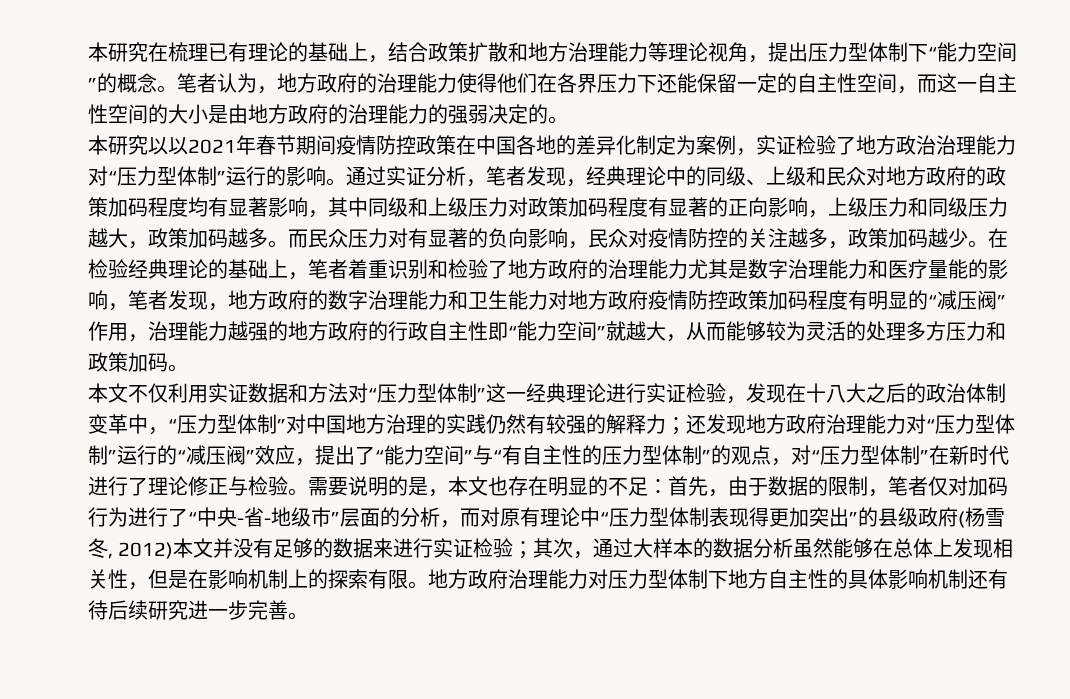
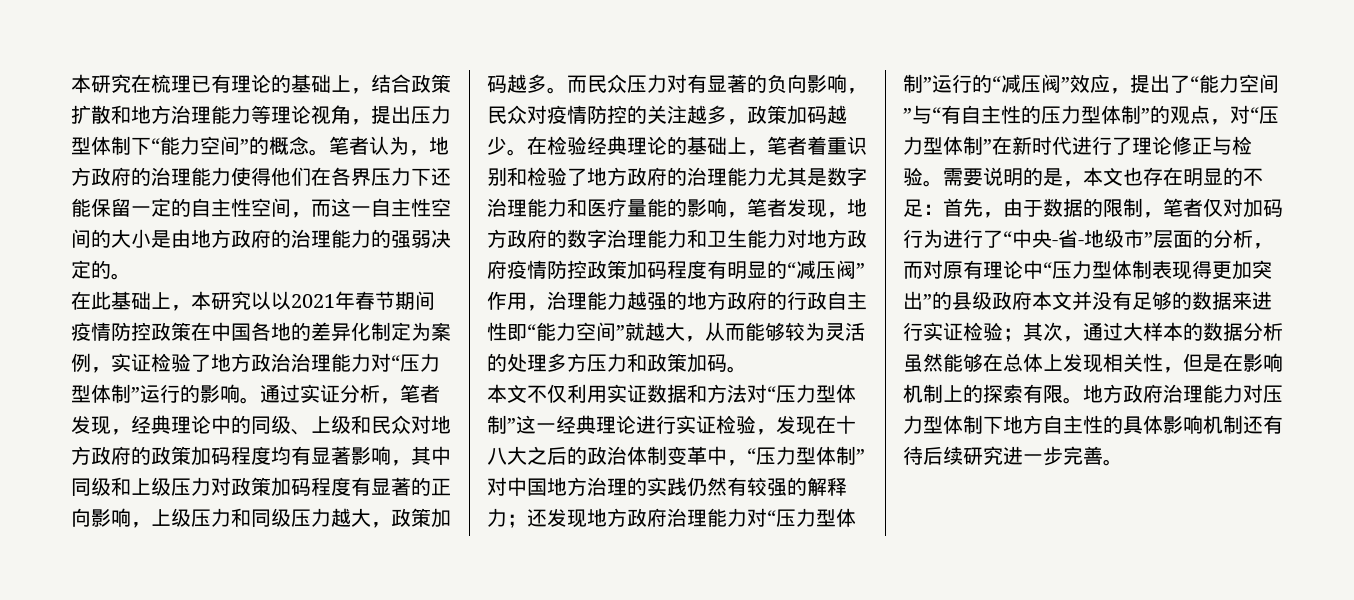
- 本研究以以2021年春节期间疫情防控政策在中国各地的差异化制定为案例，实证检验了地方政治治理能力对“压力型体制”运行的影响。
+ 在此基础上，本研究以以2021年春节期间疫情防控政策在中国各地的差异化制定为案例，实证检验了地方政治治理能力对“压力型体制”运行的影响。
- 首先，由于数据的限制，笔者仅对加码行为进行了“中央-省-地级市”层面的分析，而对原有理论中“压力型体制表现得更加突出”的县级政府(杨雪冬, 2012)本文并没有足够的数据来进行实证检验；
+ 首先，由于数据的限制，笔者仅对加码行为进行了“中央-省-地级市”层面的分析，而对原有理论中“压力型体制表现得更加突出”的县级政府本文并没有足够的数据来进行实证检验；

